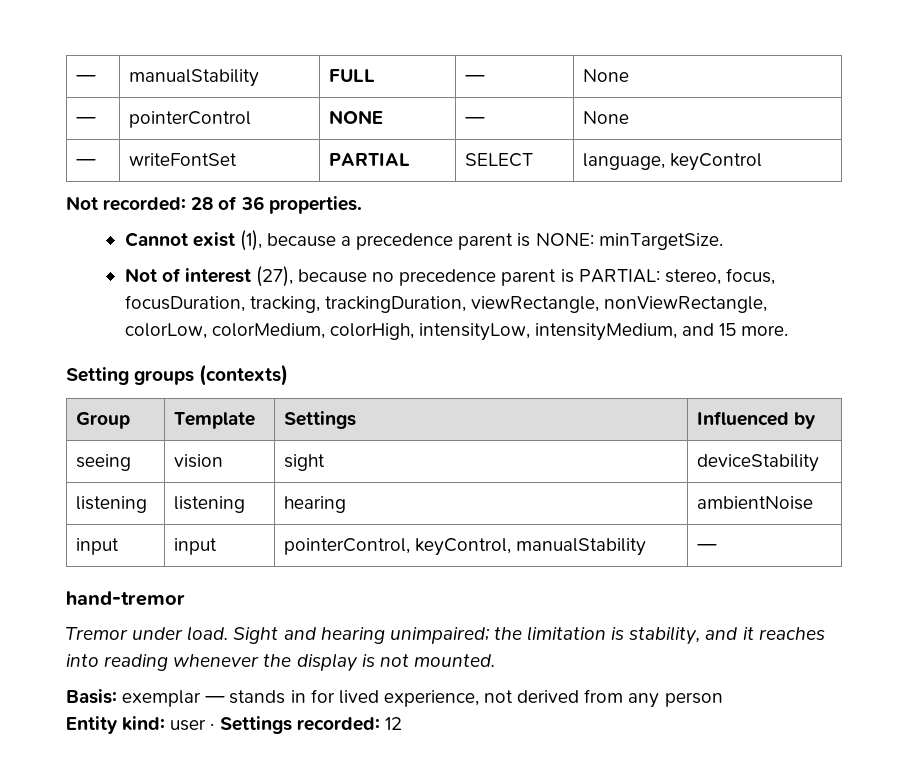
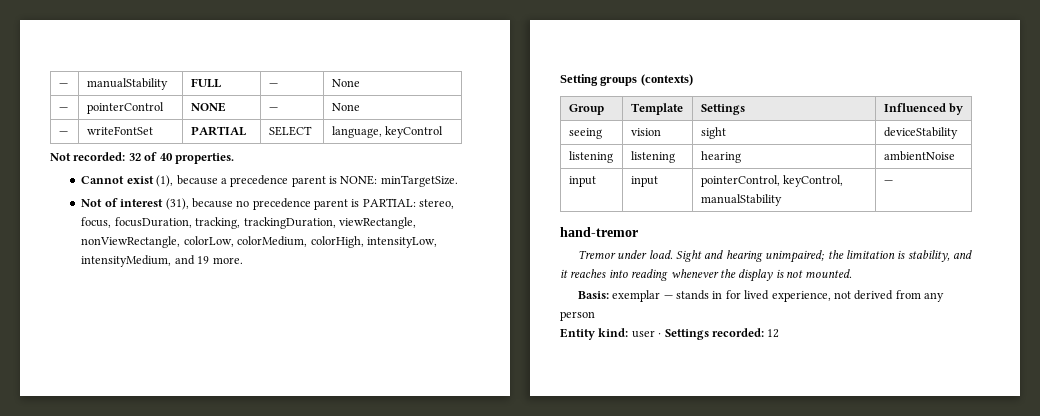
- Not recorded: 28 of 36 properties.
+ Not recorded: 32 of 40 properties.
- Not of interest (27), because no precedence parent is PARTIAL: stereo, focus, focusDuration, tracking, trackingDuration, viewRectangle, nonViewRectangle, colorLow, colorMedium, colorHigh, intensityLow, intensityMedium, and 15 more.
+ Not of interest (31), because no precedence parent is PARTIAL: stereo, focus, focusDuration, tracking, trackingDuration, viewRectangle, nonViewRectangle, colorLow, colorMedium, colorHigh, intensityLow, intensityMedium, and 19 more.

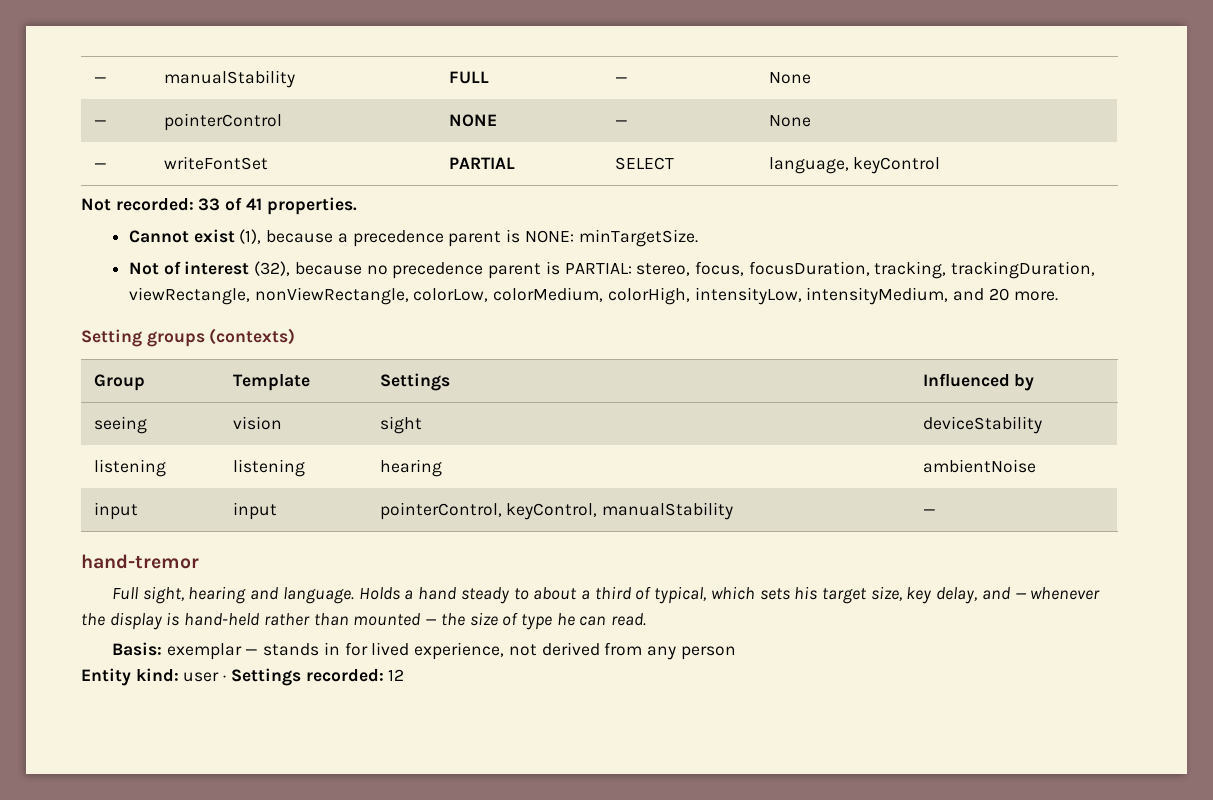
- Not recorded: 32 of 40 properties.
+ Not recorded: 33 of 41 properties.
- Not of interest (31), because no precedence parent is PARTIAL: stereo, focus, focusDuration, tracking, trackingDuration, viewRectangle, nonViewRectangle, colorLow, colorMedium, colorHigh, intensityLow, intensityMedium, and 19 more.
+ Not of interest (32), because no precedence parent is PARTIAL: stereo, focus, focusDuration, tracking, trackingDuration, viewRectangle, nonViewRectangle, colorLow, colorMedium, colorHigh, intensityLow, intensityMedium, and 20 more.
- Tremor under load. Sight and hearing unimpaired; the limitation is stability, and it reaches into reading whenever the display is not mounted.
+ Full sight, hearing and language. Holds a hand steady to about a third of typical, which sets his target size, key delay, and — whenever the display is hand-held rather than mounted — the size of type he can read.

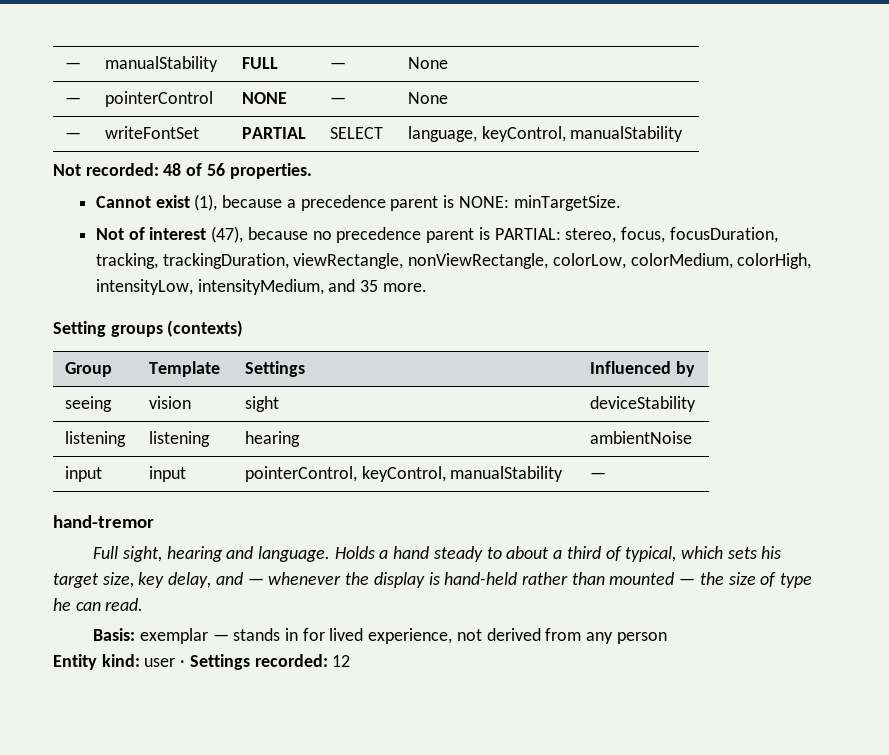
- — | writeFontSet | PARTIAL | SELECT | language, keyControl
+ — | writeFontSet | PARTIAL | SELECT | language, keyControl, manualStability
- Not recorded: 33 of 41 properties.
+ Not recorded: 48 of 56 properties.
- Not of interest (32), because no precedence parent is PARTIAL: stereo, focus, focusDuration, tracking, trackingDuration, viewRectangle, nonViewRectangle, colorLow, colorMedium, colorHigh, intensityLow, intensityMedium, and 20 more.
+ Not of interest (47), because no precedence parent is PARTIAL: stereo, focus, focusDuration, tracking, trackingDuration, viewRectangle, nonViewRectangle, colorLow, colorMedium, colorHigh, intensityLow, intensityMedium, and 35 more.

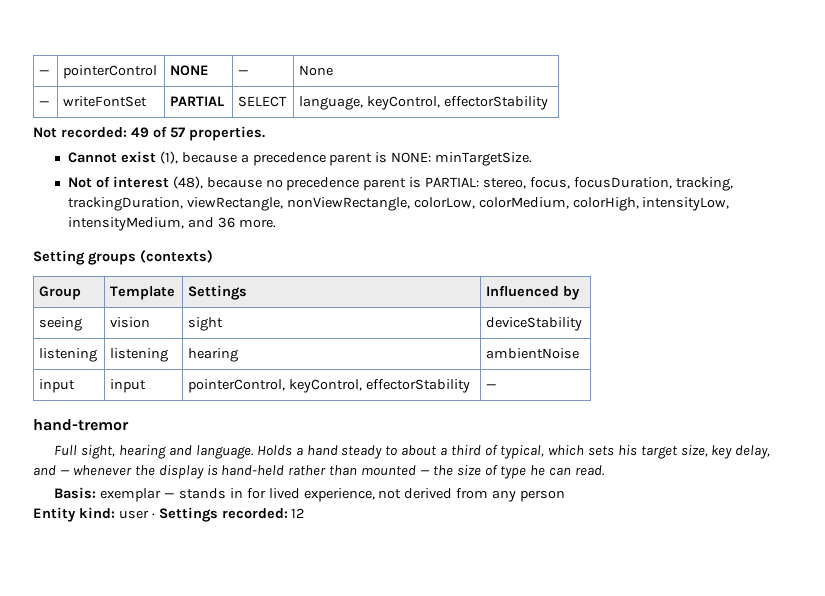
- — | manualStability | FULL | — | None
- — | writeFontSet | PARTIAL | SELECT | language, keyControl, manualStability
+ — | writeFontSet | PARTIAL | SELECT | language, keyControl, effectorStability
- Not recorded: 48 of 56 properties.
+ Not recorded: 49 of 57 properties.
- Not of interest (47), because no precedence parent is PARTIAL: stereo, focus, focusDuration, tracking, trackingDuration, viewRectangle, nonViewRectangle, colorLow, colorMedium, colorHigh, intensityLow, intensityMedium, and 35 more.
+ Not of interest (48), because no precedence parent is PARTIAL: stereo, focus, focusDuration, tracking, trackingDuration, viewRectangle, nonViewRectangle, colorLow, colorMedium, colorHigh, intensityLow, intensityMedium, and 36 more.
- input | input | pointerControl, keyControl, manualStability | —
+ input | input | pointerControl, keyControl, effectorStability | —

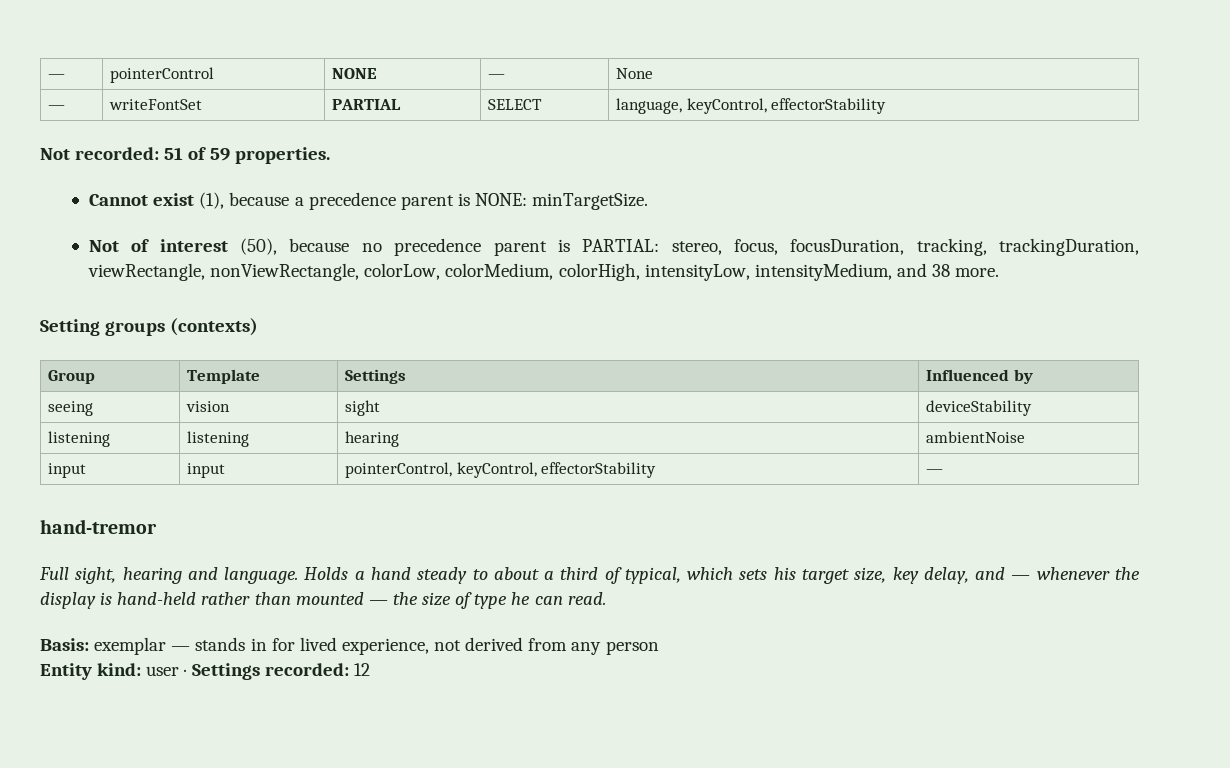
- Not recorded: 49 of 57 properties.
+ Not recorded: 51 of 59 properties.
- Not of interest (48), because no precedence parent is PARTIAL: stereo, focus, focusDuration, tracking, trackingDuration, viewRectangle, nonViewRectangle, colorLow, colorMedium, colorHigh, intensityLow, intensityMedium, and 36 more.
+ Not of interest (50), because no precedence parent is PARTIAL: stereo, focus, focusDuration, tracking, trackingDuration, viewRectangle, nonViewRectangle, colorLow, colorMedium, colorHigh, intensityLow, intensityMedium, and 38 more.

